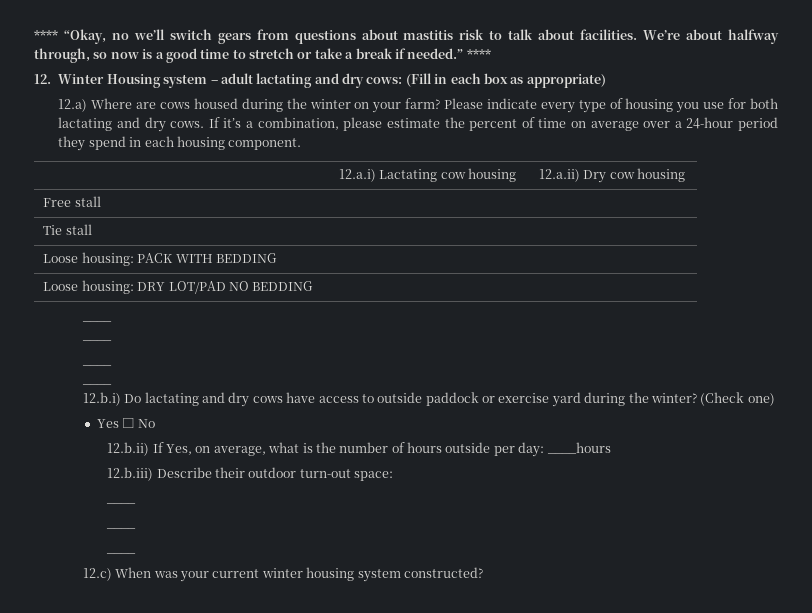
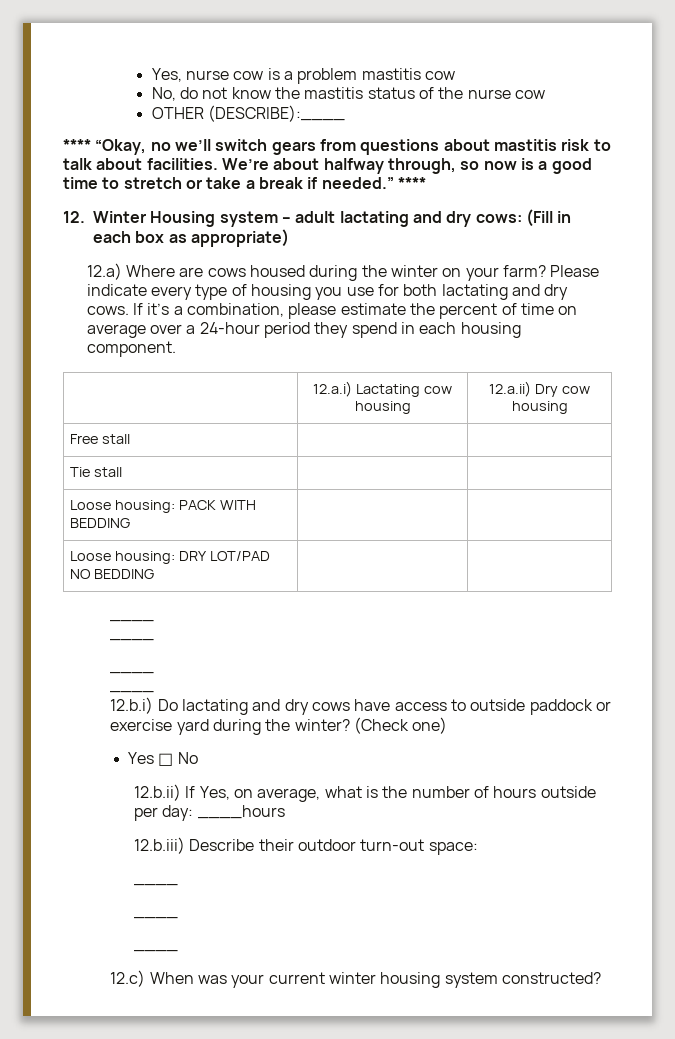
+ Yes, nurse cow is a problem mastitis cow
+ No, do not know the mastitis status of the nurse cow
+ OTHER (DESCRIBE):____

